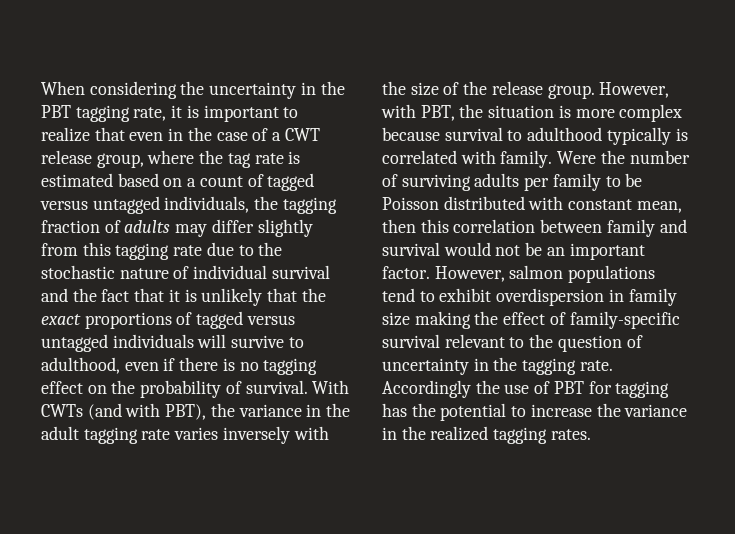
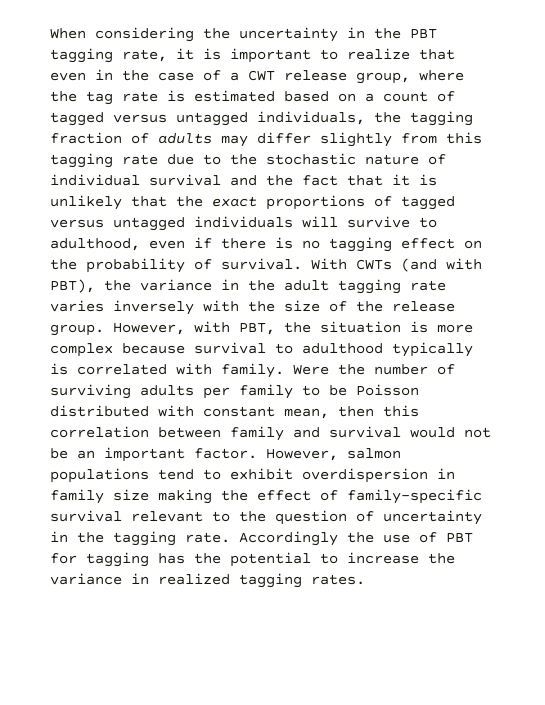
- Accordingly the use of PBT for tagging has the potential to increase the variance in the realized tagging rates.
+ Accordingly the use of PBT for tagging has the potential to increase the variance in realized tagging rates.

